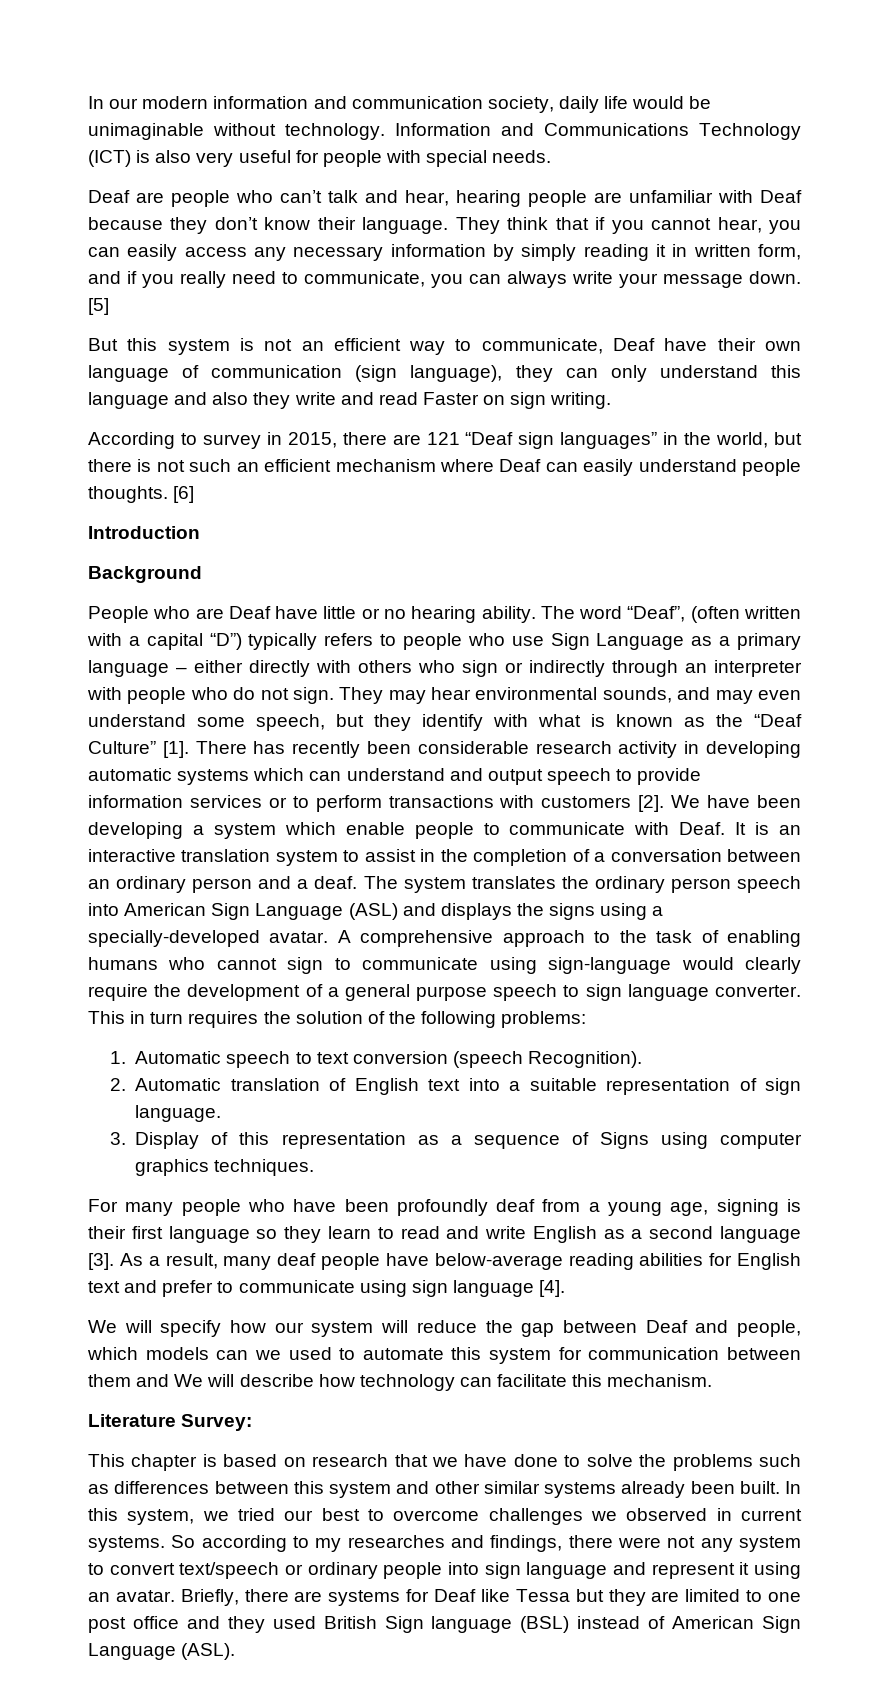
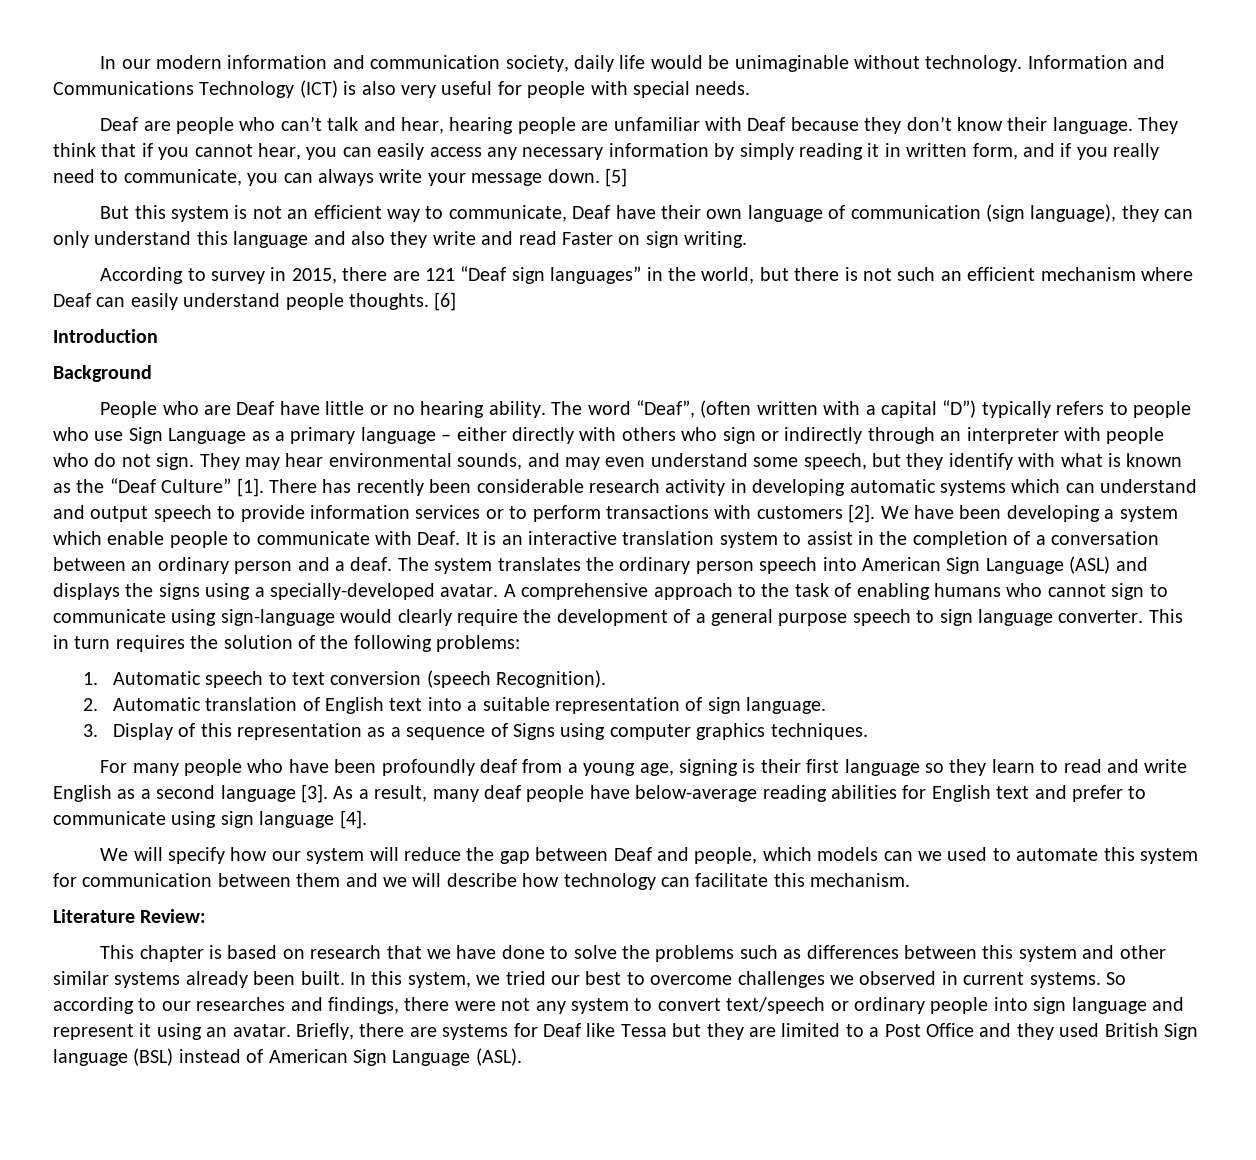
- We will specify how our system will reduce the gap between Deaf and people, which models can we used to automate this system for communication between them and We will describe how technology can facilitate this mechanism.
+ We will specify how our system will reduce the gap between Deaf and people, which models can we used to automate this system for communication between them and we will describe how technology can facilitate this mechanism.
- Literature Survey:
+ Literature Review:
- So according to my researches and findings, there were not any system to convert text/speech or ordinary people into sign language and represent it using an avatar.
+ So according to our researches and findings, there were not any system to convert text/speech or ordinary people into sign language and represent it using an avatar.
- Briefly, there are systems for Deaf like Tessa but they are limited to one post office and they used British Sign language (BSL) instead of American Sign Language (ASL).
+ Briefly, there are systems for Deaf like Tessa but they are limited to a Post Office and they used British Sign language (BSL) instead of American Sign Language (ASL).

